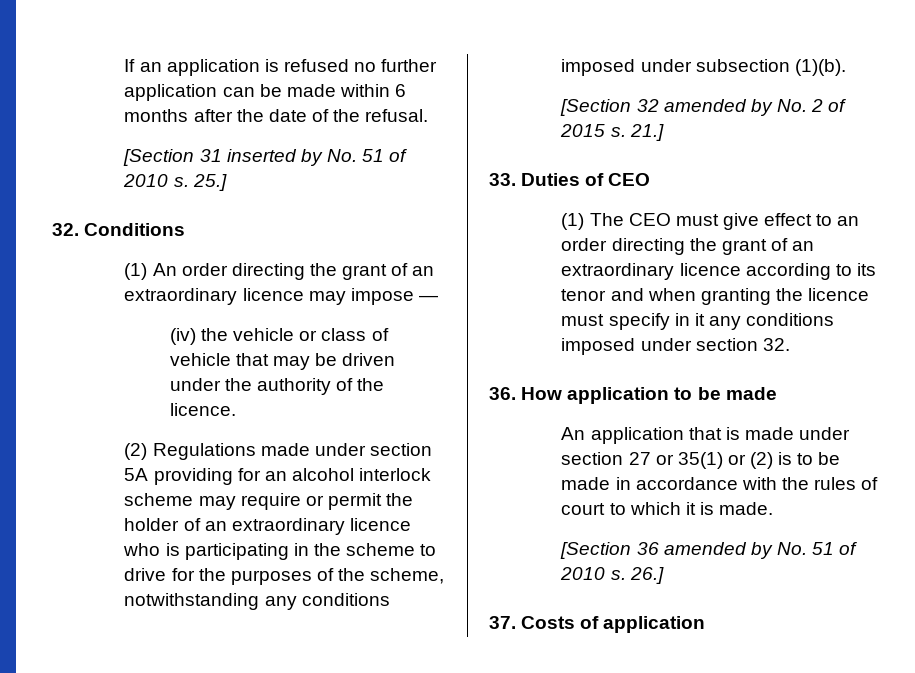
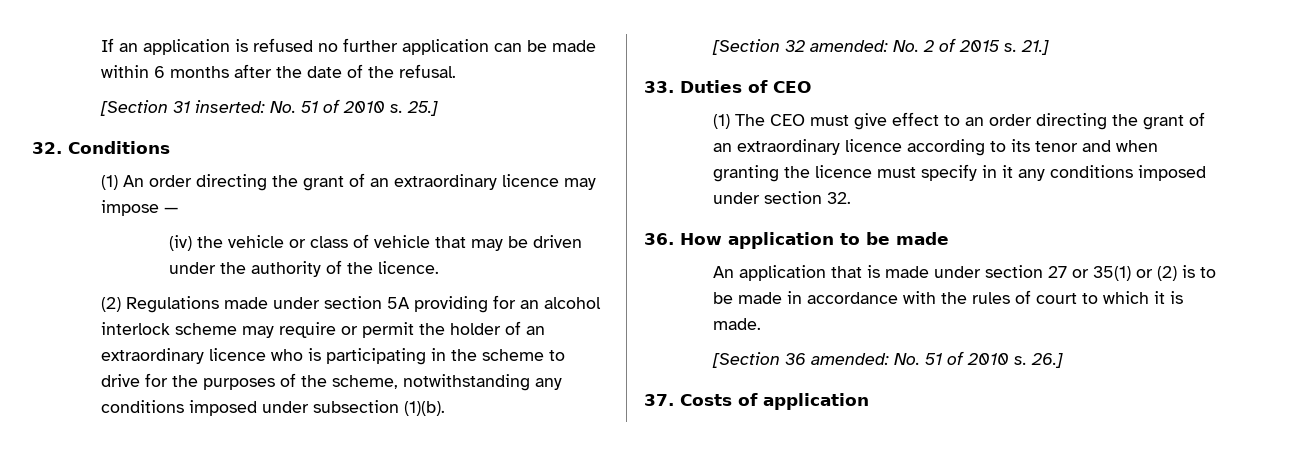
- [Section 31 inserted by No. 51 of 2010 s.
+ [Section 31 inserted: No. 51 of 2010 s.
- [Section 32 amended by No. 2 of 2015 s.
+ [Section 32 amended: No. 2 of 2015 s.
- [Section 36 amended by No. 51 of 2010 s.
+ [Section 36 amended: No. 51 of 2010 s.

